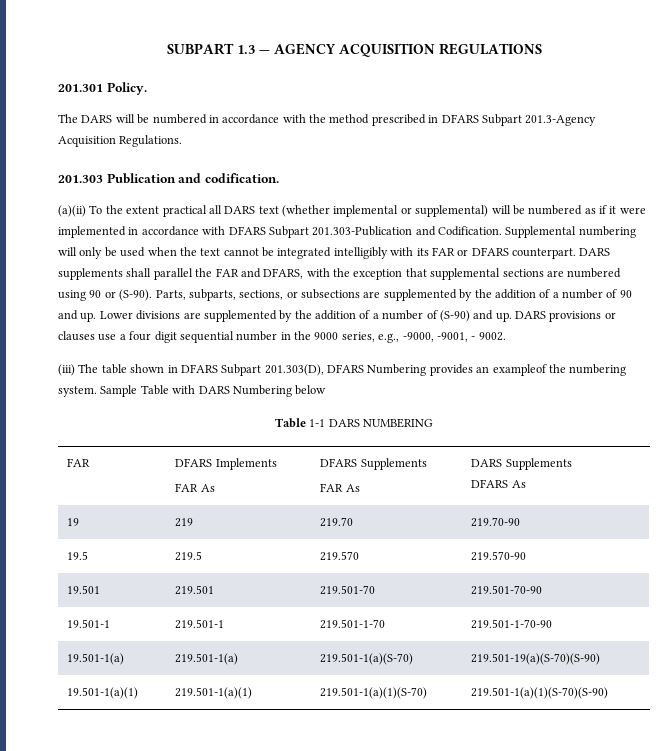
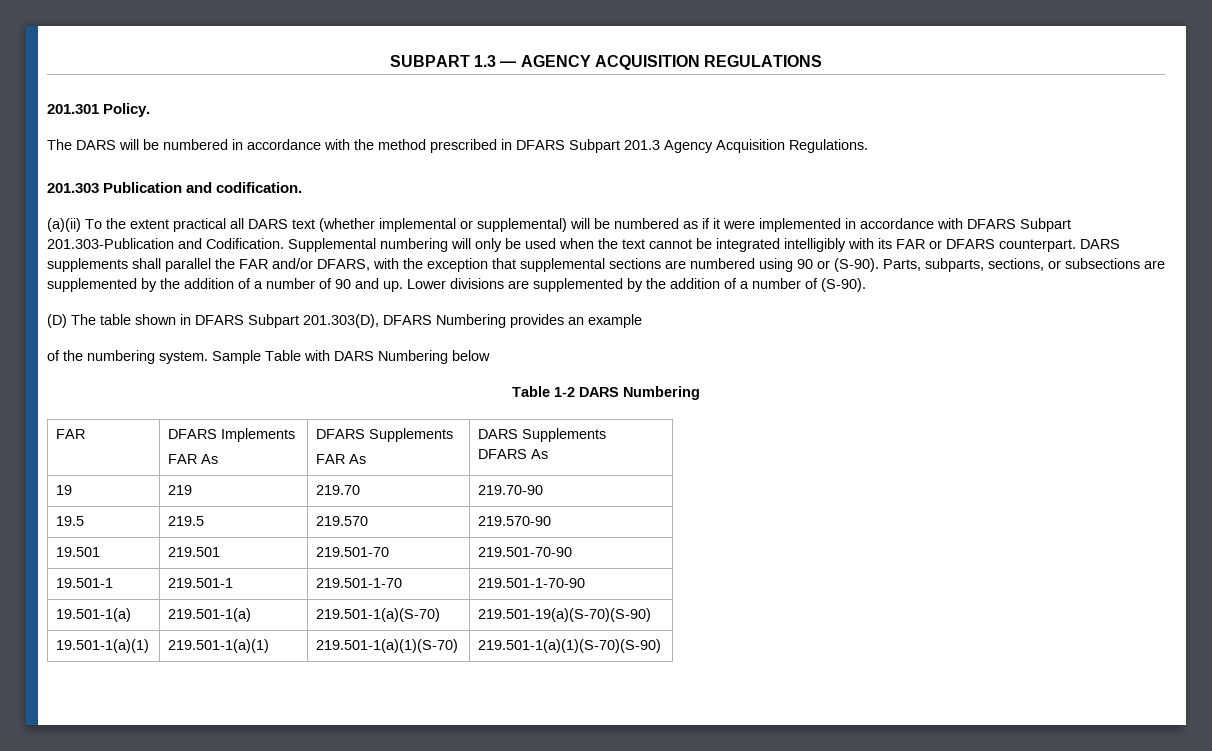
- The DARS will be numbered in accordance with the method prescribed in DFARS Subpart 201.3-Agency Acquisition Regulations.
+ The DARS will be numbered in accordance with the method prescribed in DFARS Subpart 201.3 Agency Acquisition Regulations.
- DARS supplements shall parallel the FAR and DFARS, with the exception that supplemental sections are numbered using 90 or (S-90).
+ DARS supplements shall parallel the FAR and/or DFARS, with the exception that supplemental sections are numbered using 90 or (S-90).
- Lower divisions are supplemented by the addition of a number of (S-90) and up. DARS provisions or clauses use a four digit sequential number in the 9000 series, e.g., -9000, -9001, - 9002.
- (iii) The table shown in DFARS Subpart 201.303(D), DFARS Numbering provides an exampleof the numbering system.
+ Lower divisions are supplemented by the addition of a number of (S-90).
+ (D) The table shown in DFARS Subpart 201.303(D), DFARS Numbering provides an example
+ of the numbering system.
- Table 1-1 DARS NUMBERING
+ Table 1-2 DARS Numbering

